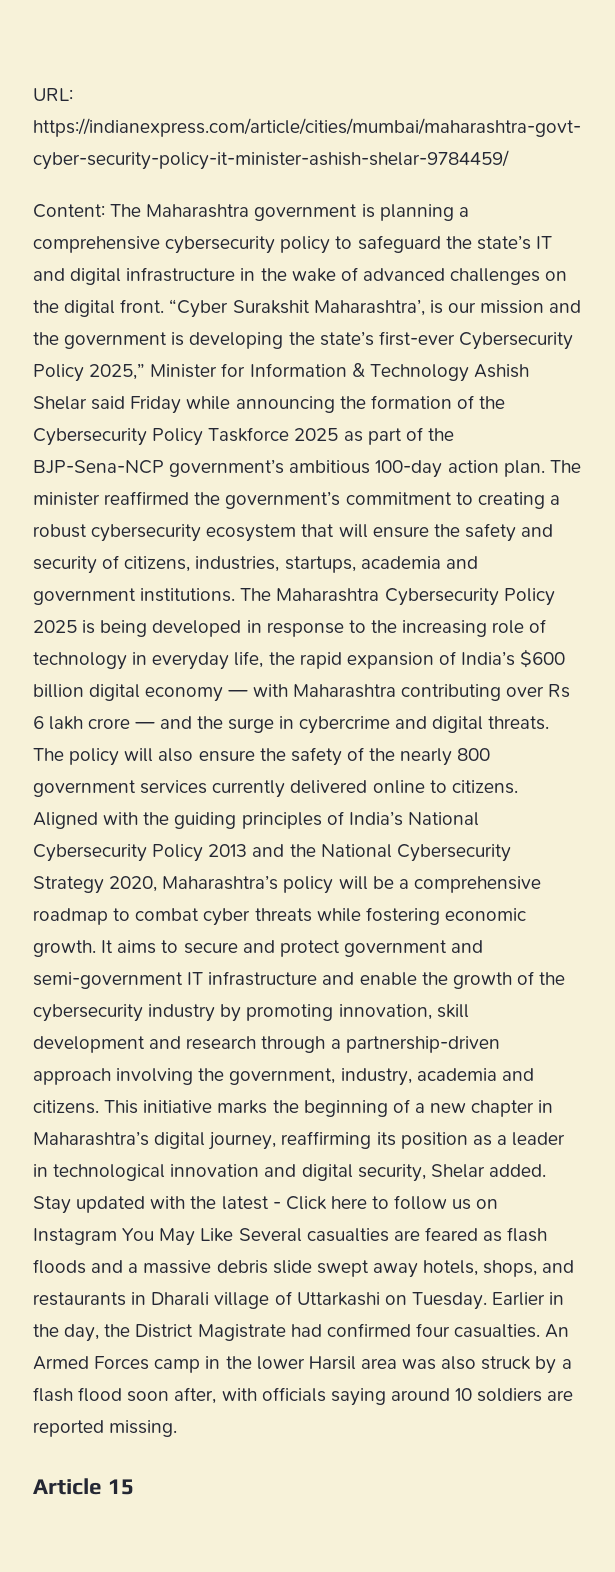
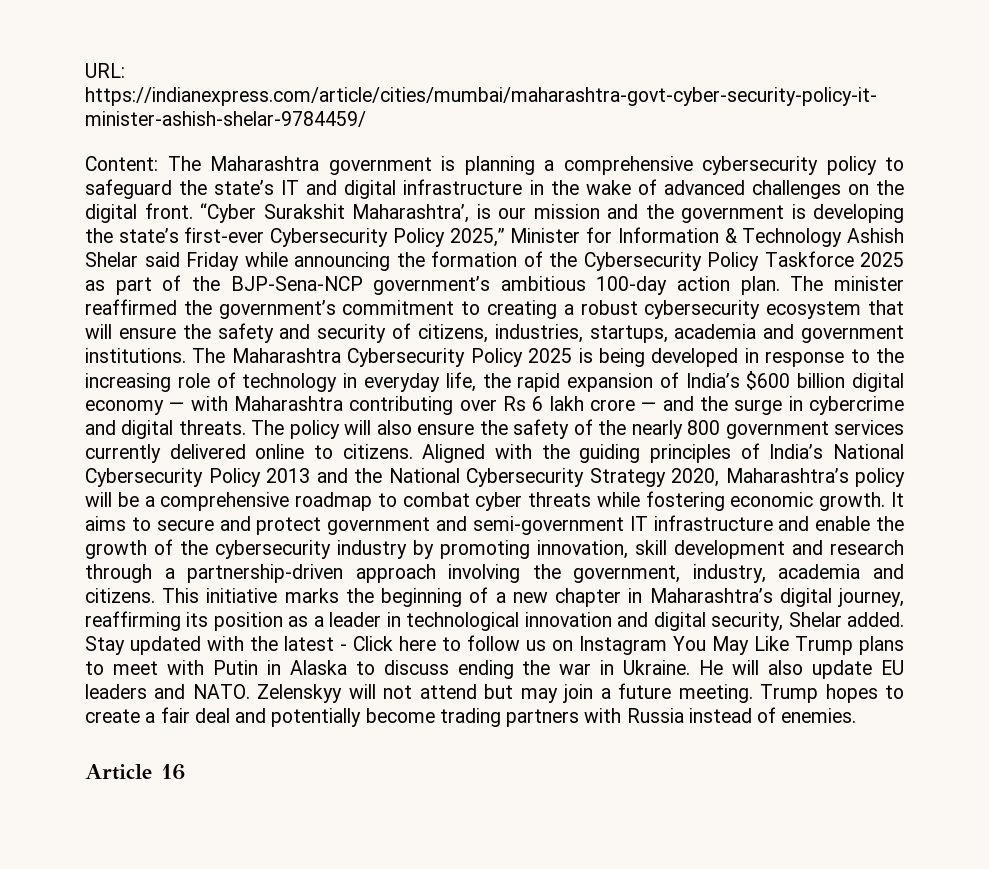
- Stay updated with the latest - Click here to follow us on Instagram You May Like Several casualties are feared as flash floods and a massive debris slide swept away hotels, shops, and restaurants in Dharali village of Uttarkashi on Tuesday. Earlier in the day, the District Magistrate had confirmed four casualties. An Armed Forces camp in the lower Harsil area was also struck by a flash flood soon after, with officials saying around 10 soldiers are reported missing.
+ Stay updated with the latest - Click here to follow us on Instagram You May Like Trump plans to meet with Putin in Alaska to discuss ending the war in Ukraine. He will also update EU leaders and NATO. Zelenskyy will not attend but may join a future meeting. Trump hopes to create a fair deal and potentially become trading partners with Russia instead of enemies.
- Article 15
+ Article 16

